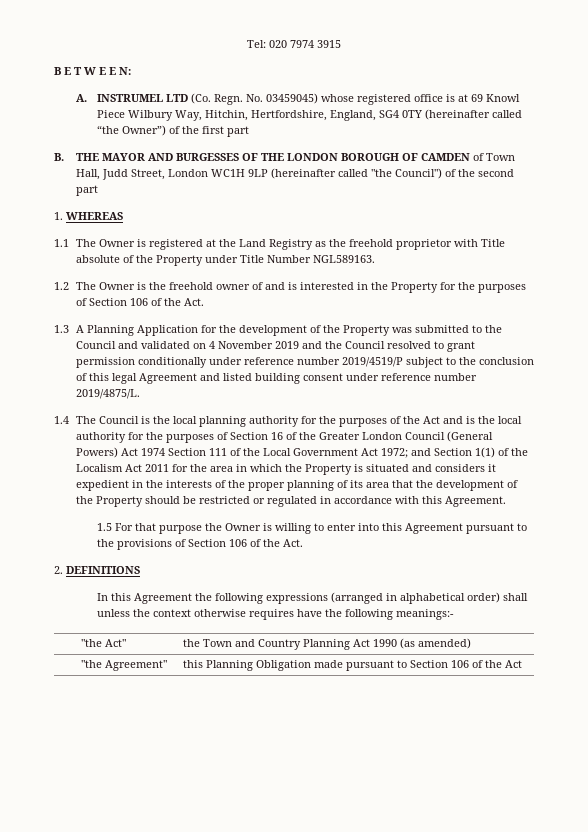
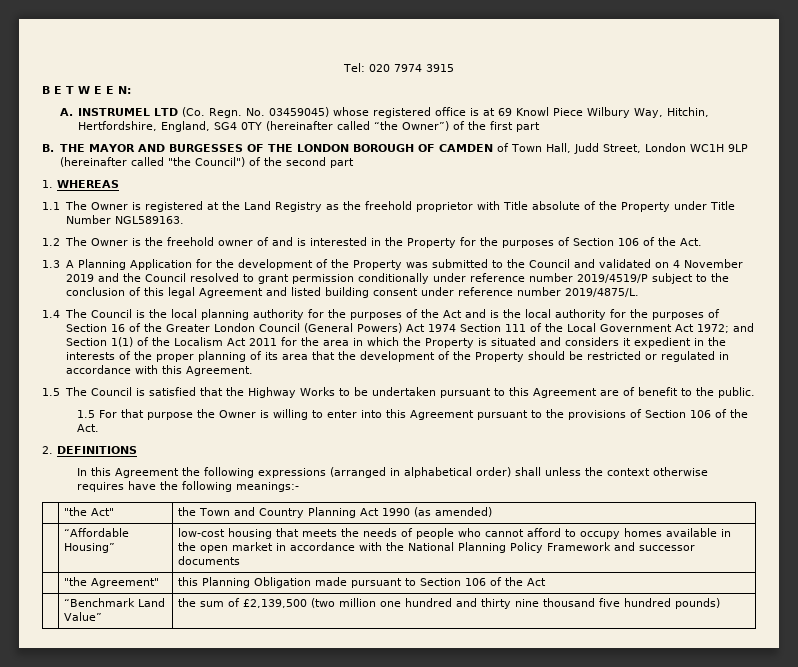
+ 1.5 The Council is satisfied that the Highway Works to be undertaken pursuant to this Agreement are of benefit to the public.
+ | “Affordable Housing” | low-cost housing that meets the needs of people who cannot afford to occupy homes available in the open market in accordance with the National Planning Policy Framework and successor documents
+ | “Benchmark Land Value” | the sum of £2,139,500 (two million one hundred and thirty nine thousand five hundred pounds)

